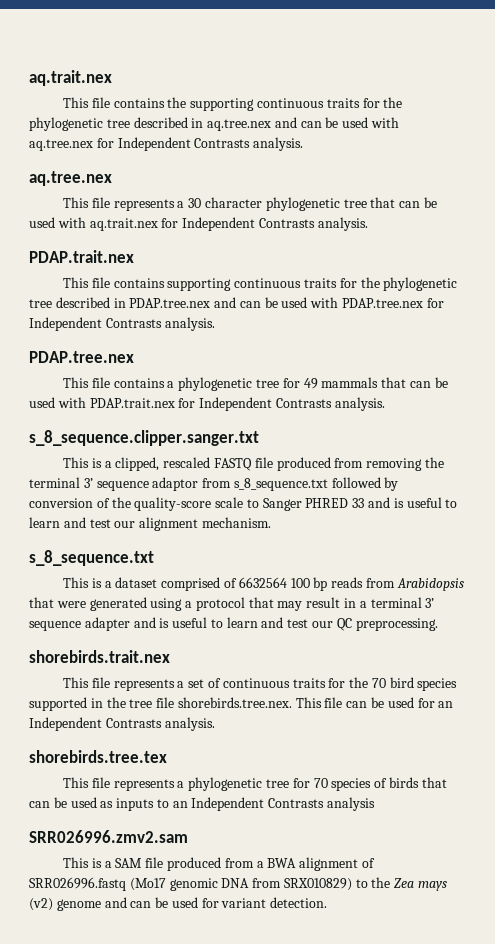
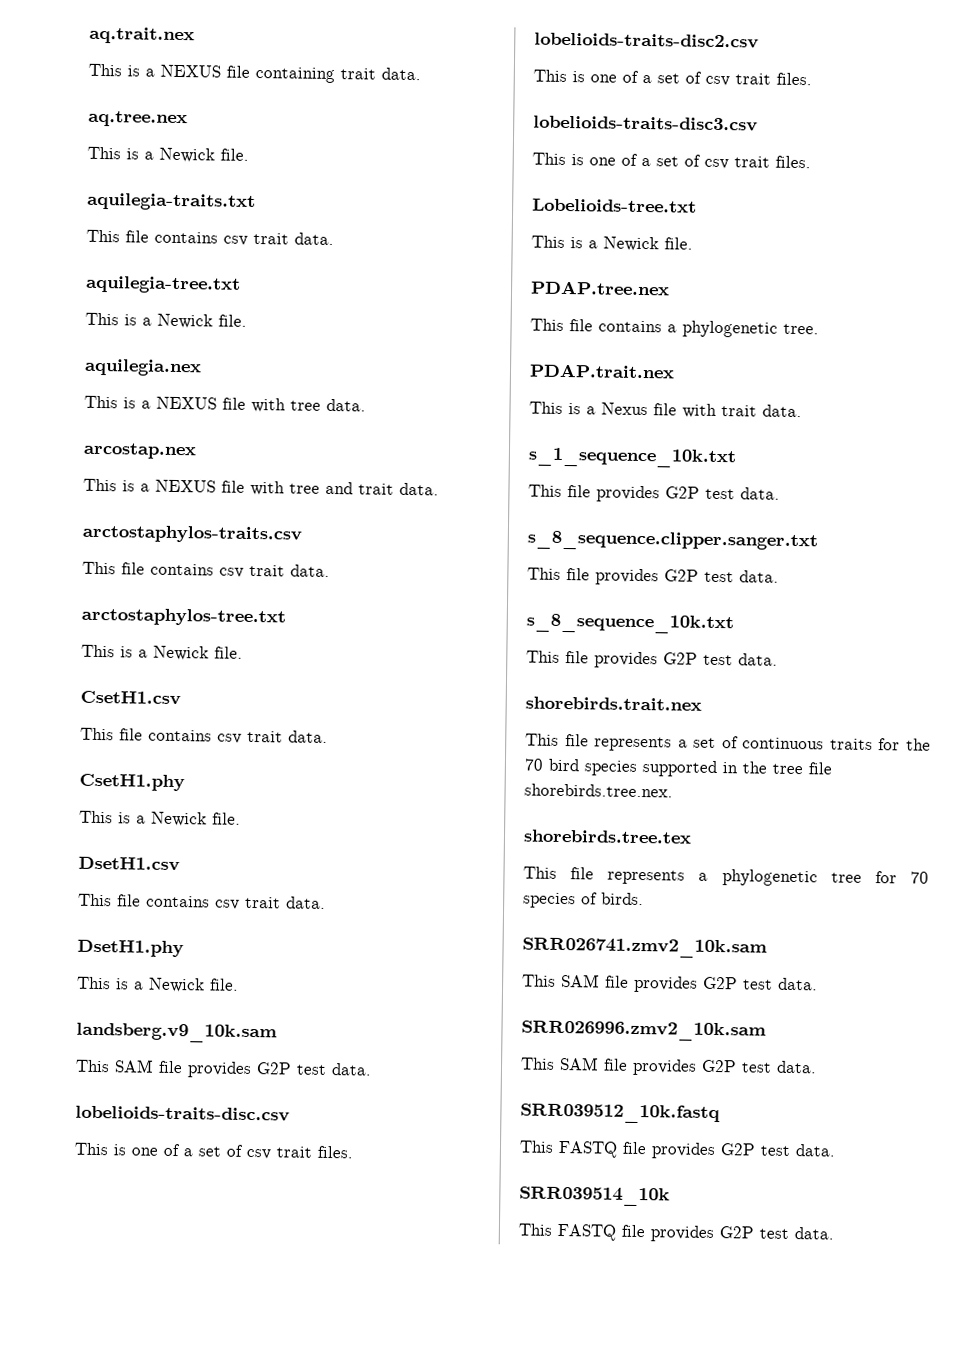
- This file contains the supporting continuous traits for the phylogenetic tree described in aq.tree.nex and can be used with aq.tree.nex for Independent Contrasts analysis.
+ This is a NEXUS file containing trait data.
  aq.tree.nex
- This file represents a 30 character phylogenetic tree that can be used with aq.trait.nex for Independent Contrasts analysis.
- PDAP.trait.nex
- This file contains supporting continuous traits for the phylogenetic tree described in PDAP.tree.nex and can be used with PDAP.tree.nex for Independent Contrasts analysis.
+ This is a Newick file.
+ aquilegia-traits.txt
+ This file contains csv trait data.
+ aquilegia-tree.txt
+ This is a Newick file.
+ aquilegia.nex
+ This is a NEXUS file with tree data.
+ arcostap.nex
+ This is a NEXUS file with tree and trait data.
+ arctostaphylos-traits.csv
+ This file contains csv trait data.
+ arctostaphylos-tree.txt
+ This is a Newick file.
+ CsetH1.csv
+ This file contains csv trait data.
+ CsetH1.phy
+ This is a Newick file.
+ DsetH1.csv
+ This file contains csv trait data.
+ DsetH1.phy
+ This is a Newick file.
+ landsberg.v9_10k.sam
+ This SAM file provides G2P test data.
+ lobelioids-traits-disc.csv
+ This is one of a set of csv trait files.
+ lobelioids-traits-disc2.csv
+ This is one of a set of csv trait files.
+ lobelioids-traits-disc3.csv
+ This is one of a set of csv trait files.
+ Lobelioids-tree.txt
+ This is a Newick file.
- This file contains a phylogenetic tree for 49 mammals that can be used with PDAP.trait.nex for Independent Contrasts analysis.
+ This file contains a phylogenetic tree.
+ PDAP.trait.nex
+ This is a Nexus file with trait data.
+ s_1_sequence_10k.txt
+ This file provides G2P test data.
  s_8_sequence.clipper.sanger.txt
- This is a clipped, rescaled FASTQ file produced from removing the terminal 3’ sequence adaptor from s_8_sequence.txt followed by conversion of the quality-score scale to Sanger PHRED 33 and is useful to learn and test our alignment mechanism.
- s_8_sequence.txt
- This is a dataset comprised of 6632564 100 bp reads from Arabidopsis that were generated using a protocol that may result in a terminal 3’ sequence adapter and is useful to learn and test our QC preprocessing.
+ This file provides G2P test data.
+ s_8_sequence_10k.txt
+ This file provides G2P test data.
- This file represents a set of continuous traits for the 70 bird species supported in the tree file shorebirds.tree.nex. This file can be used for an Independent Contrasts analysis.
+ This file represents a set of continuous traits for the 70 bird species supported in the tree file shorebirds.tree.nex.
- This file represents a phylogenetic tree for 70 species of birds that can be used as inputs to an Independent Contrasts analysis
- SRR026996.zmv2.sam
- This is a SAM file produced from a BWA alignment of SRR026996.fastq (Mo17 genomic DNA from SRX010829) to the Zea mays (v2) genome and can be used for variant detection.
+ This file represents a phylogenetic tree for 70 species of birds.
+ SRR026741.zmv2_10k.sam
+ This SAM file provides G2P test data.
+ SRR026996.zmv2_10k.sam
+ This SAM file provides G2P test data.
+ SRR039512_10k.fastq
+ This FASTQ file provides G2P test data.
+ SRR039514_10k
+ This FASTQ file provides G2P test data.

